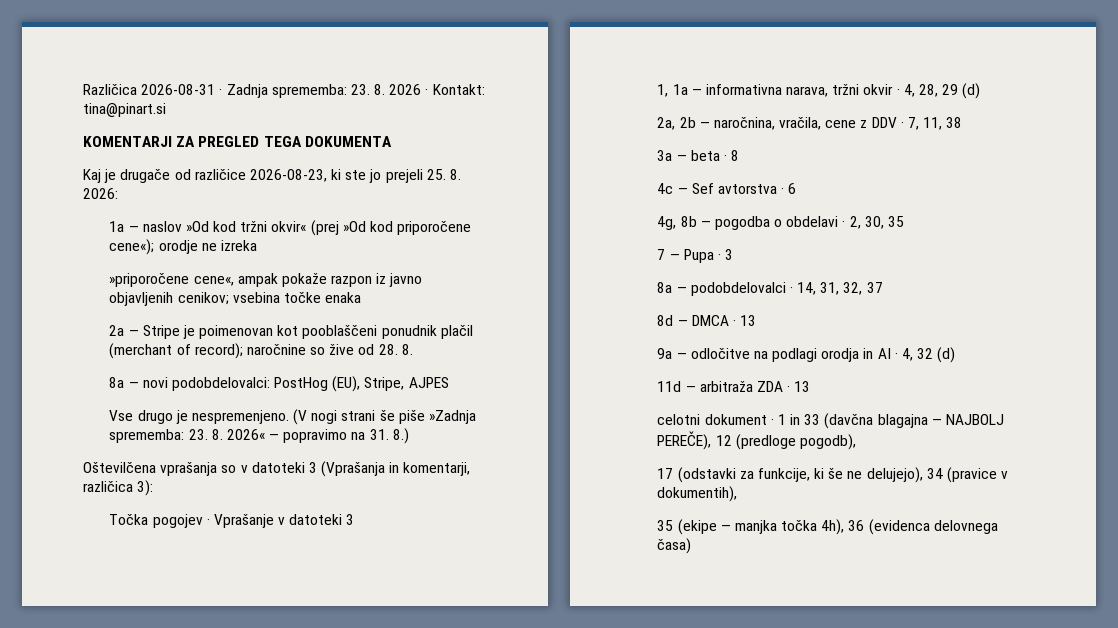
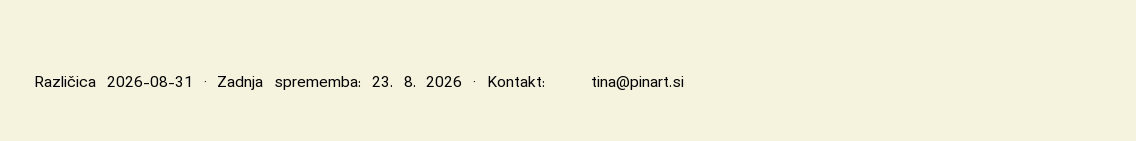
- KOMENTARJI ZA PREGLED TEGA DOKUMENTA
- Kaj je drugače od različice 2026-08-23, ki ste jo prejeli 25. 8. 2026:
- 1a — naslov »Od kod tržni okvir« (prej »Od kod priporočene cene«); orodje ne izreka
- »priporočene cene«, ampak pokaže razpon iz javno objavljenih cenikov; vsebina točke enaka
- 2a — Stripe je poimenovan kot pooblaščeni ponudnik plačil (merchant of record); naročnine so žive od 28. 8.
- 8a — novi podobdelovalci: PostHog (EU), Stripe, AJPES
- Vse drugo je nespremenjeno. (V nogi strani še piše »Zadnja sprememba: 23. 8. 2026« — popravimo na 31. 8.)
- Oštevilčena vprašanja so v datoteki 3 (Vprašanja in komentarji, različica 3):
- Točka pogojev · Vprašanje v datoteki 3
- 1, 1a — informativna narava, tržni okvir · 4, 28, 29 (d)
- 2a, 2b — naročnina, vračila, cene z DDV · 7, 11, 38
- 3a — beta · 8
- 4c — Sef avtorstva · 6
- 4g, 8b — pogodba o obdelavi · 2, 30, 35
- 7 — Pupa · 3
- 8a — podobdelovalci · 14, 31, 32, 37
- 8d — DMCA · 13
- 9a — odločitve na podlagi orodja in AI · 4, 32 (d)
- 11d — arbitraža ZDA · 13
- celotni dokument · 1 in 33 (davčna blagajna — NAJBOLJ PEREČE), 12 (predloge pogodb),
- 17 (odstavki za funkcije, ki še ne delujejo), 34 (pravice v dokumentih),
- 35 (ekipe — manjka točka 4h), 36 (evidenca delovnega časa)

